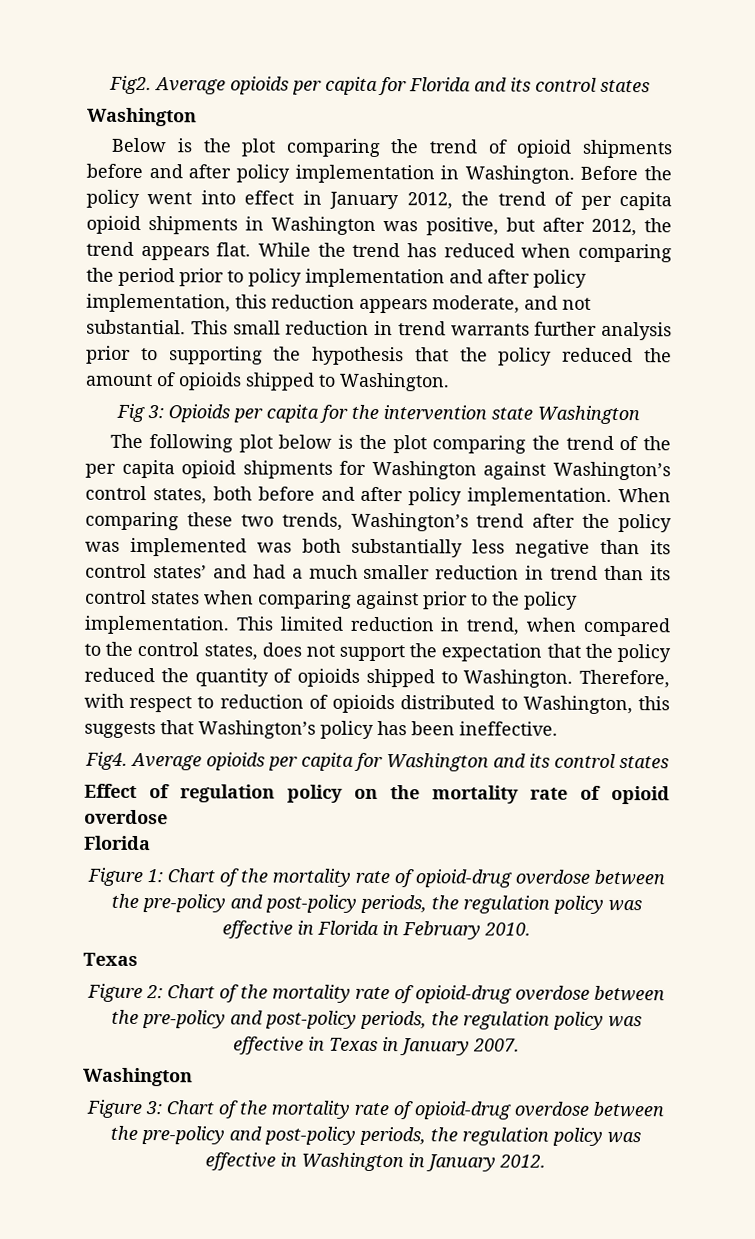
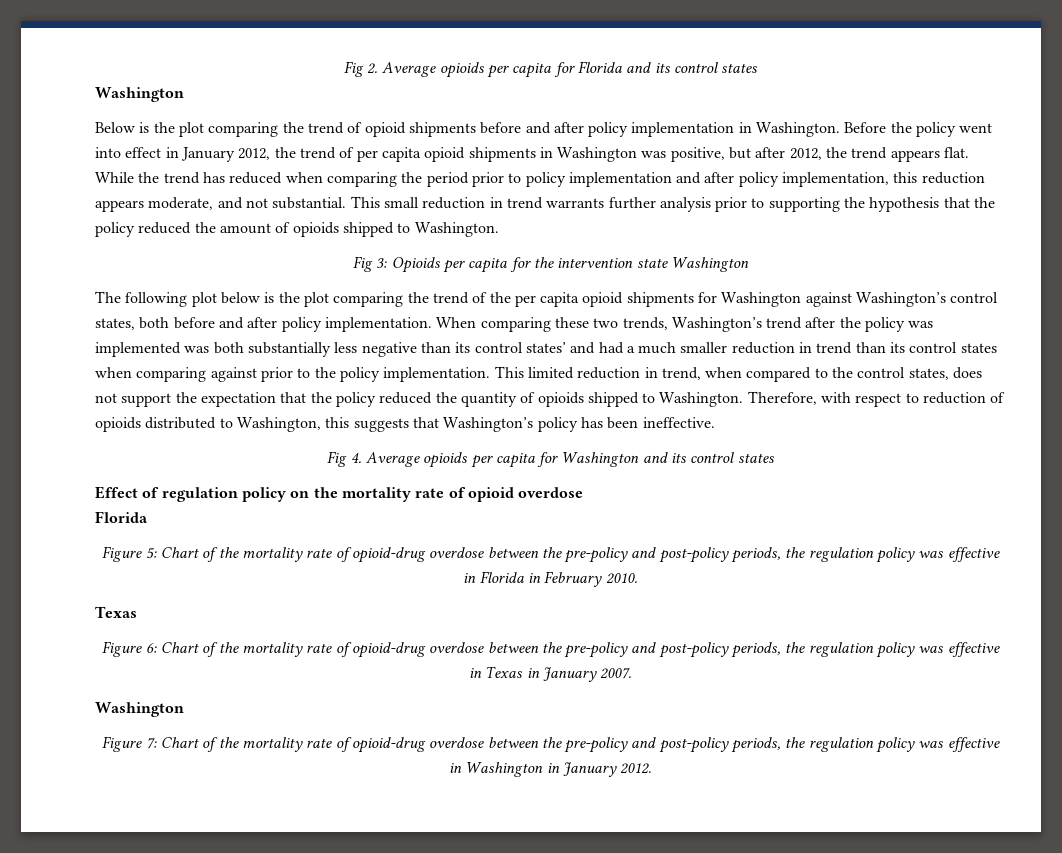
- Fig2. Average opioids per capita for Florida and its control states
+ Fig 2. Average opioids per capita for Florida and its control states
- Fig4. Average opioids per capita for Washington and its control states
+ Fig 4. Average opioids per capita for Washington and its control states
- Figure 1: Chart of the mortality rate of opioid-drug overdose between the pre-policy and post-policy periods, the regulation policy was effective in Florida in February 2010.
+ Figure 5: Chart of the mortality rate of opioid-drug overdose between the pre-policy and post-policy periods, the regulation policy was effective in Florida in February 2010.
- Figure 2: Chart of the mortality rate of opioid-drug overdose between the pre-policy and post-policy periods, the regulation policy was effective in Texas in January 2007.
+ Figure 6: Chart of the mortality rate of opioid-drug overdose between the pre-policy and post-policy periods, the regulation policy was effective in Texas in January 2007.
- Figure 3: Chart of the mortality rate of opioid-drug overdose between the pre-policy and post-policy periods, the regulation policy was effective in Washington in January 2012.
+ Figure 7: Chart of the mortality rate of opioid-drug overdose between the pre-policy and post-policy periods, the regulation policy was effective in Washington in January 2012.

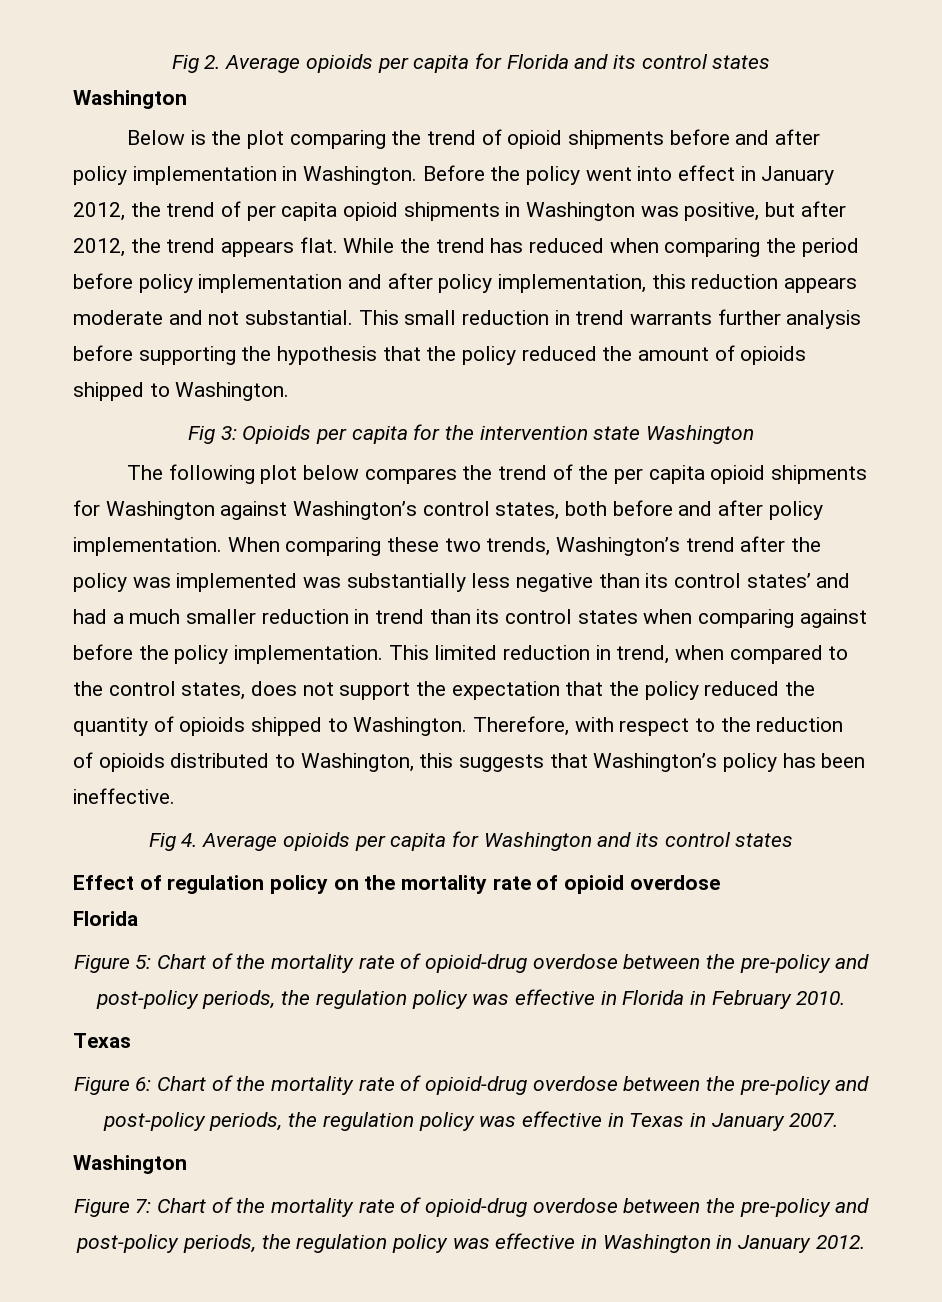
- While the trend has reduced when comparing the period prior to policy implementation and after policy implementation, this reduction appears moderate, and not substantial.
+ While the trend has reduced when comparing the period before policy implementation and after policy implementation, this reduction appears moderate and not substantial.
- This small reduction in trend warrants further analysis prior to supporting the hypothesis that the policy reduced the amount of opioids shipped to Washington.
+ This small reduction in trend warrants further analysis before supporting the hypothesis that the policy reduced the amount of opioids shipped to Washington.
- The following plot below is the plot comparing the trend of the per capita opioid shipments for Washington against Washington’s control states, both before and after policy implementation.
+ The following plot below compares the trend of the per capita opioid shipments for Washington against Washington’s control states, both before and after policy implementation.
- When comparing these two trends, Washington’s trend after the policy was implemented was both substantially less negative than its control states’ and had a much smaller reduction in trend than its control states when comparing against prior to the policy implementation.
+ When comparing these two trends, Washington’s trend after the policy was implemented was substantially less negative than its control states’ and had a much smaller reduction in trend than its control states when comparing against before the policy implementation.
- Therefore, with respect to reduction of opioids distributed to Washington, this suggests that Washington’s policy has been ineffective.
+ Therefore, with respect to the reduction of opioids distributed to Washington, this suggests that Washington’s policy has been ineffective.

